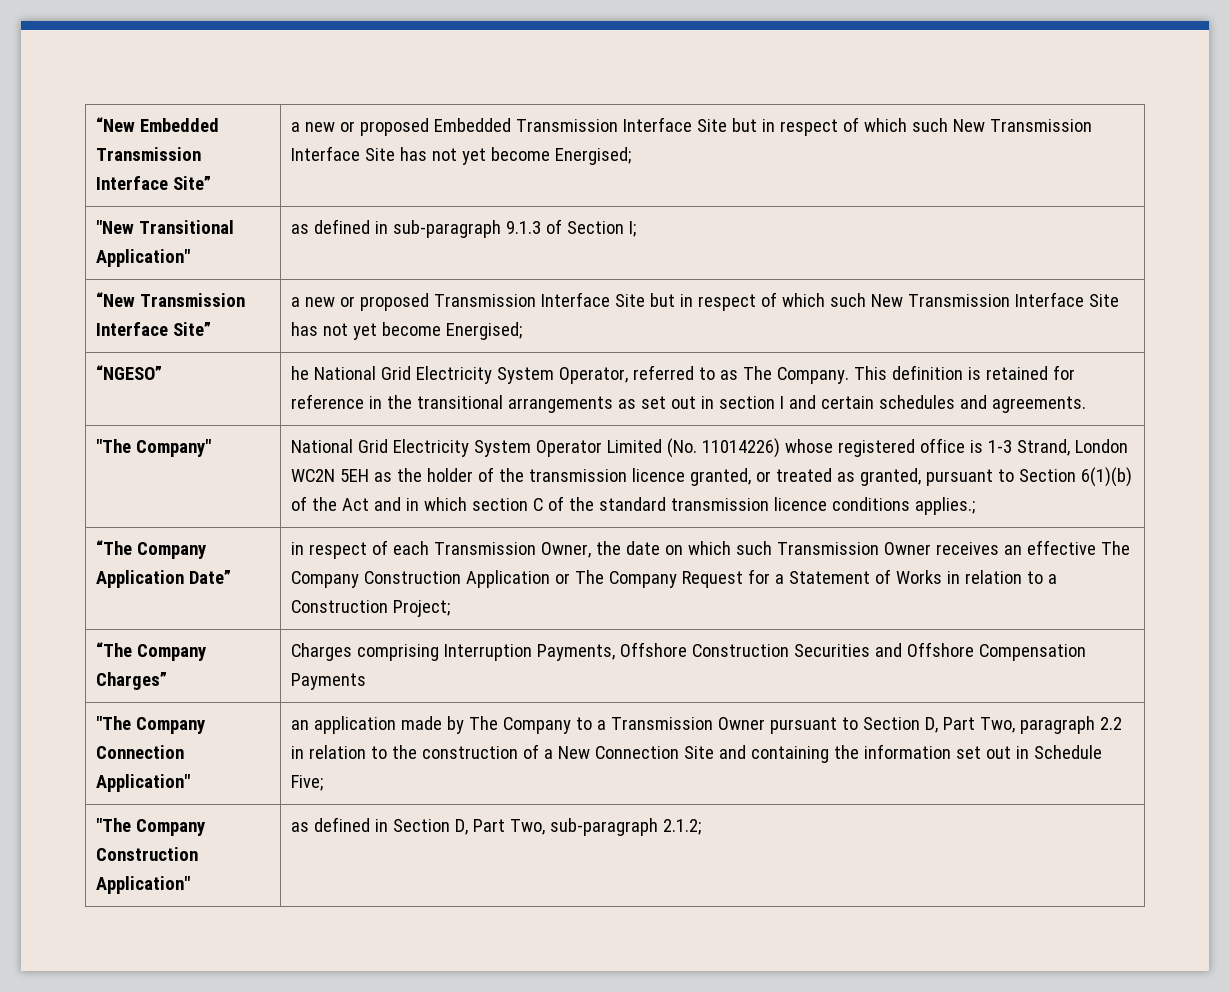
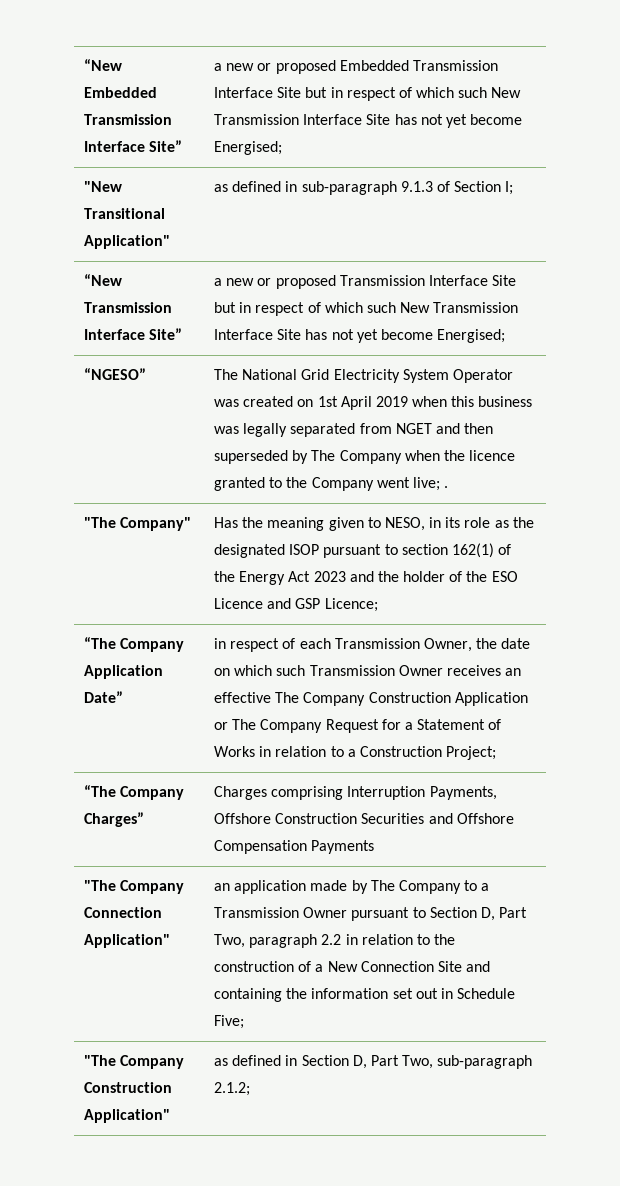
- “NGESO” | he National Grid Electricity System Operator, referred to as The Company. This definition is retained for reference in the transitional arrangements as set out in section I and certain schedules and agreements.
- "The Company" | National Grid Electricity System Operator Limited (No. 11014226) whose registered office is 1-3 Strand, London WC2N 5EH as the holder of the transmission licence granted, or treated as granted, pursuant to Section 6(1)(b) of the Act and in which section C of the standard transmission licence conditions applies.;
+ “NGESO” | The National Grid Electricity System Operator was created on 1st April 2019 when this business was legally separated from NGET and then superseded by The Company when the licence granted to the Company went live; .
+ "The Company" | Has the meaning given to NESO, in its role as the designated ISOP pursuant to section 162(1) of the Energy Act 2023 and the holder of the ESO Licence and GSP Licence;

